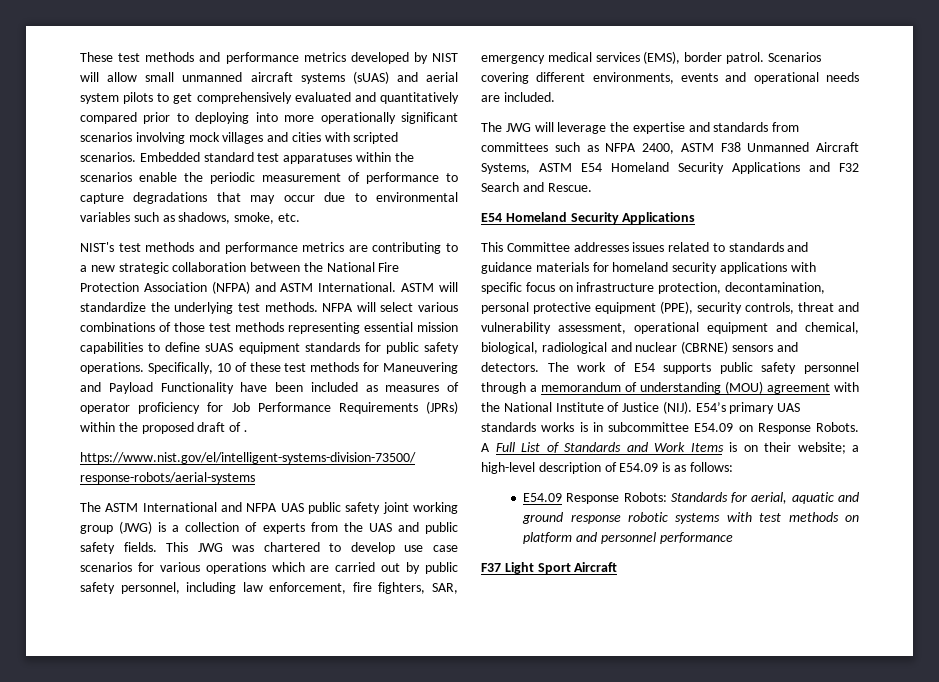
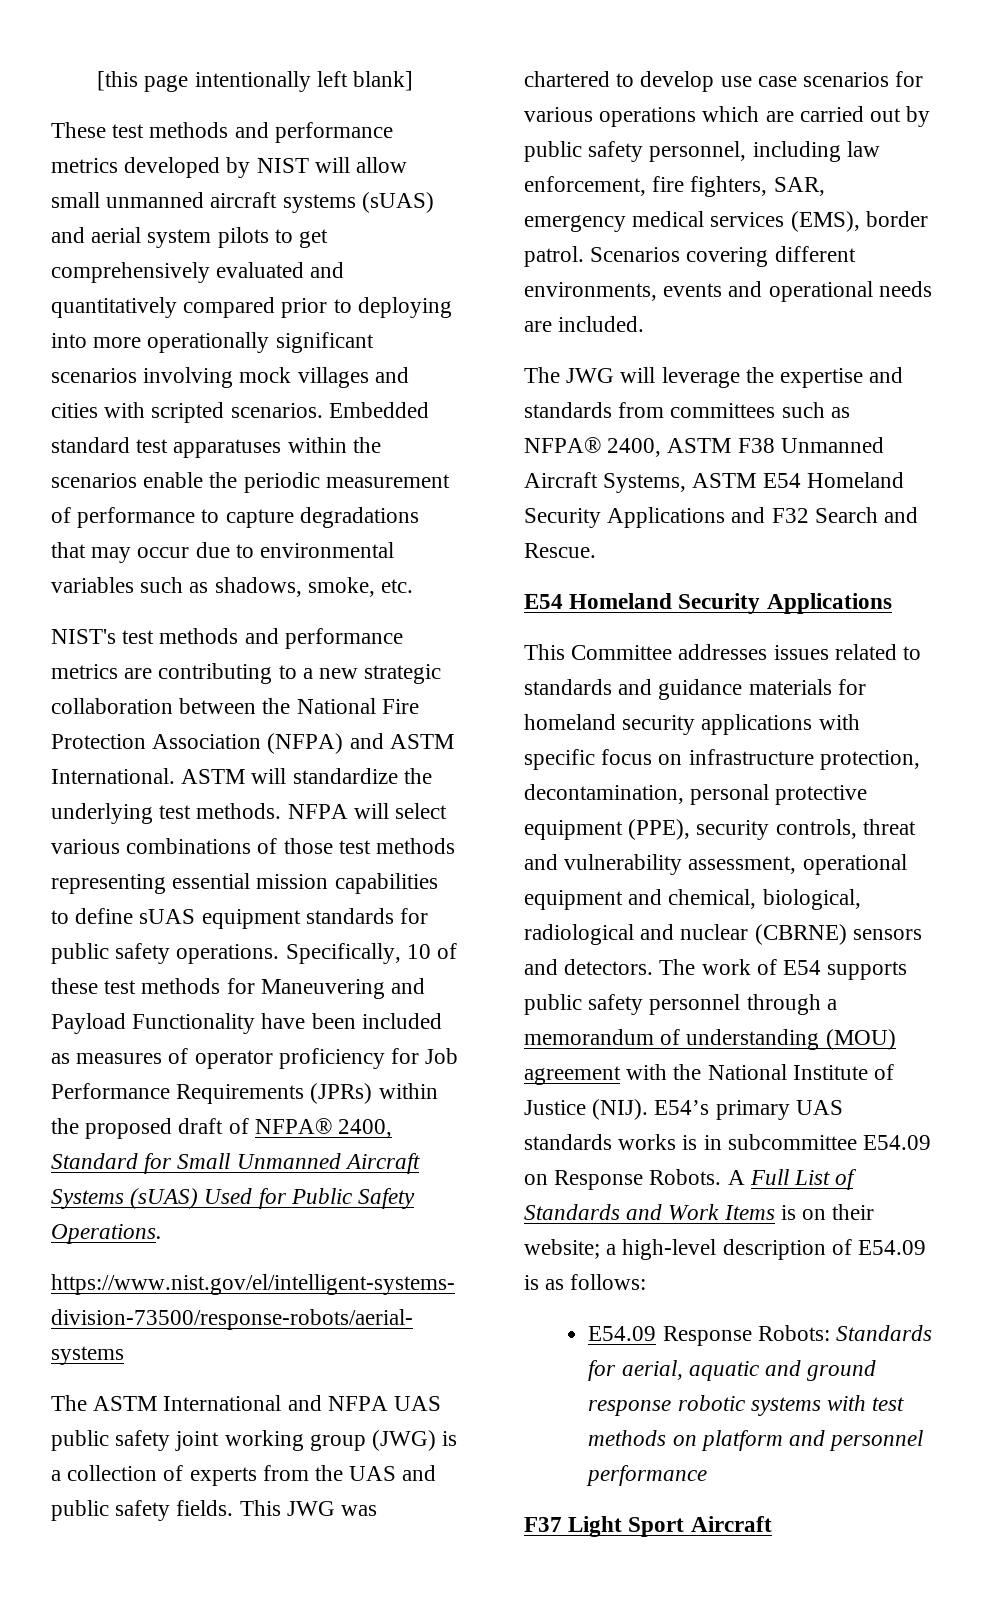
+ [this page intentionally left blank]
- Specifically, 10 of these test methods for Maneuvering and Payload Functionality have been included as measures of operator proficiency for Job Performance Requirements (JPRs) within the proposed draft of .
+ Specifically, 10 of these test methods for Maneuvering and Payload Functionality have been included as measures of operator proficiency for Job Performance Requirements (JPRs) within the proposed draft of NFPA® 2400, Standard for Small Unmanned Aircraft Systems (sUAS) Used for Public Safety Operations.
- The JWG will leverage the expertise and standards from committees such as NFPA 2400, ASTM F38 Unmanned Aircraft Systems, ASTM E54 Homeland Security Applications and F32 Search and Rescue.
+ The JWG will leverage the expertise and standards from committees such as NFPA® 2400, ASTM F38 Unmanned Aircraft Systems, ASTM E54 Homeland Security Applications and F32 Search and Rescue.

